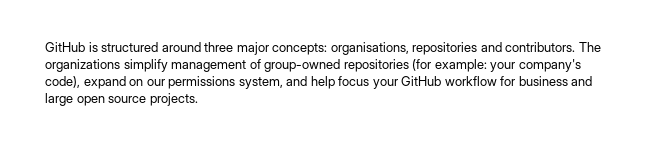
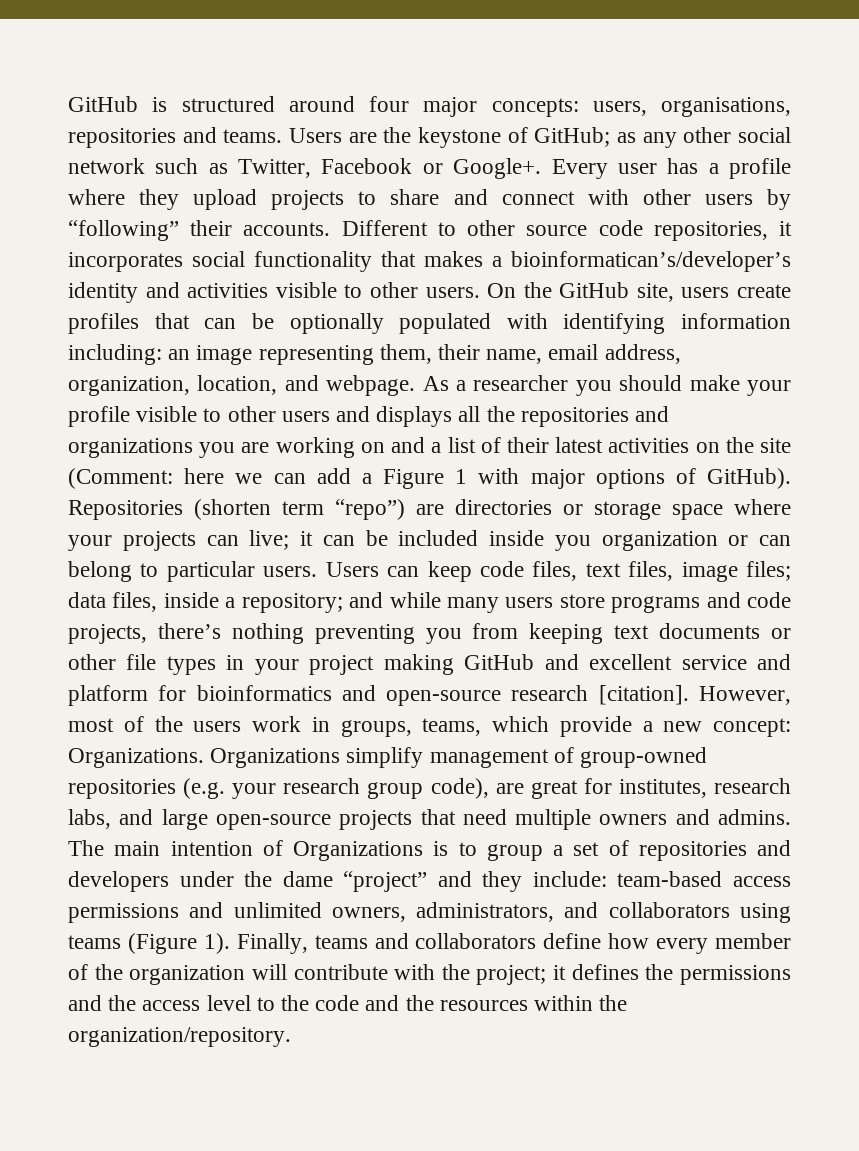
- GitHub is structured around three major concepts: organisations, repositories and contributors. The organizations simplify management of group-owned repositories (for example: your company's code), expand on our permissions system, and help focus your GitHub workflow for business and large open source projects.
+ GitHub is structured around four major concepts: users, organisations, repositories and teams. Users are the keystone of GitHub; as any other social network such as Twitter, Facebook or Google+. Every user has a profile where they upload projects to share and connect with other users by “following” their accounts. Different to other source code repositories, it incorporates social functionality that makes a bioinformatican’s/developer’s identity and activities visible to other users. On the GitHub site, users create profiles that can be optionally populated with identifying information including: an image representing them, their name, email address, organization, location, and webpage. As a researcher you should make your profile visible to other users and displays all the repositories and organizations you are working on and a list of their latest activities on the site (Comment: here we can add a Figure 1 with major options of GitHub). Repositories (shorten term “repo”) are directories or storage space where your projects can live; it can be included inside you organization or can belong to particular users. Users can keep code files, text files, image files; data files, inside a repository; and while many users store programs and code projects, there’s nothing preventing you from keeping text documents or other file types in your project making GitHub and excellent service and platform for bioinformatics and open-source research [citation]. However, most of the users work in groups, teams, which provide a new concept: Organizations. Organizations simplify management of group-owned repositories (e.g. your research group code), are great for institutes, research labs, and large open-source projects that need multiple owners and admins. The main intention of Organizations is to group a set of repositories and developers under the dame “project” and they include: team-based access permissions and unlimited owners, administrators, and collaborators using teams (Figure 1). Finally, teams and collaborators define how every member of the organization will contribute with the project; it defines the permissions and the access level to the code and the resources within the organization/repository.

